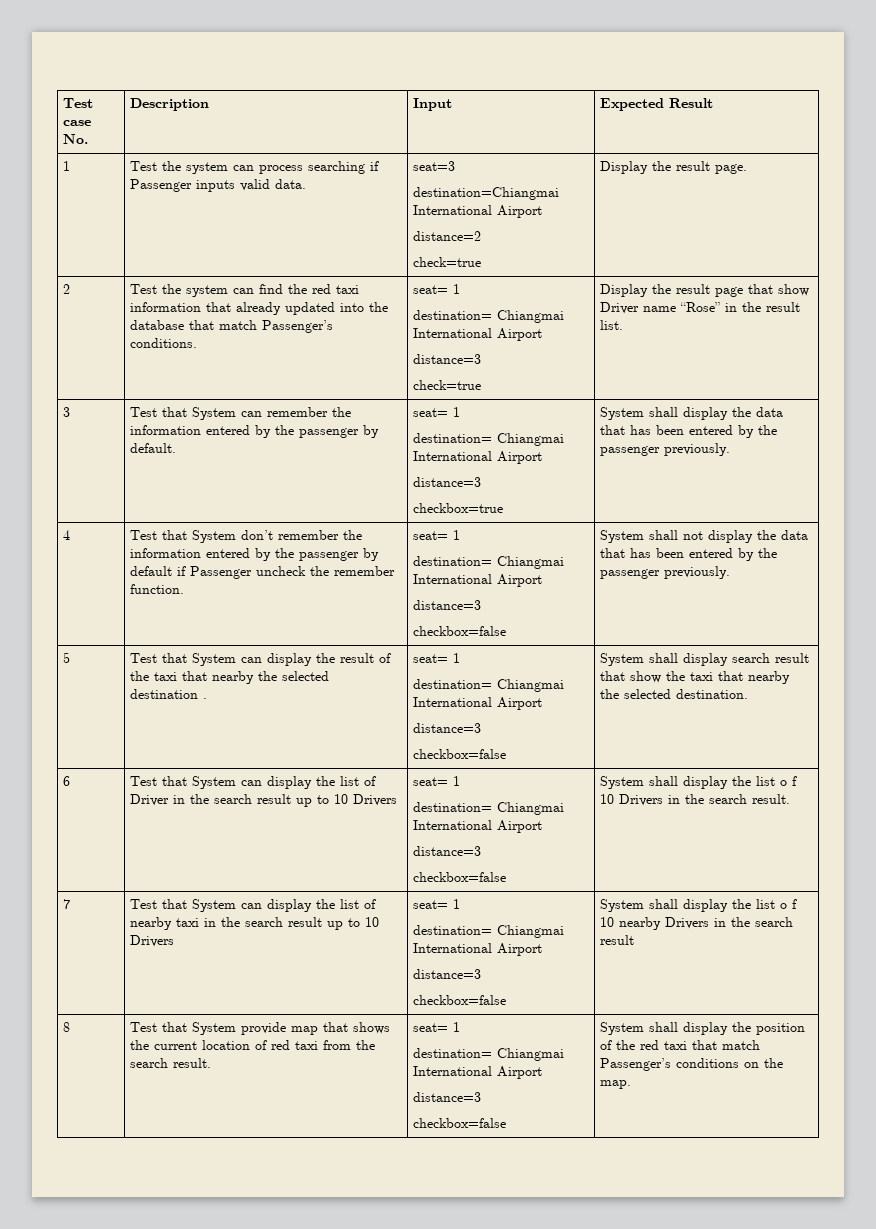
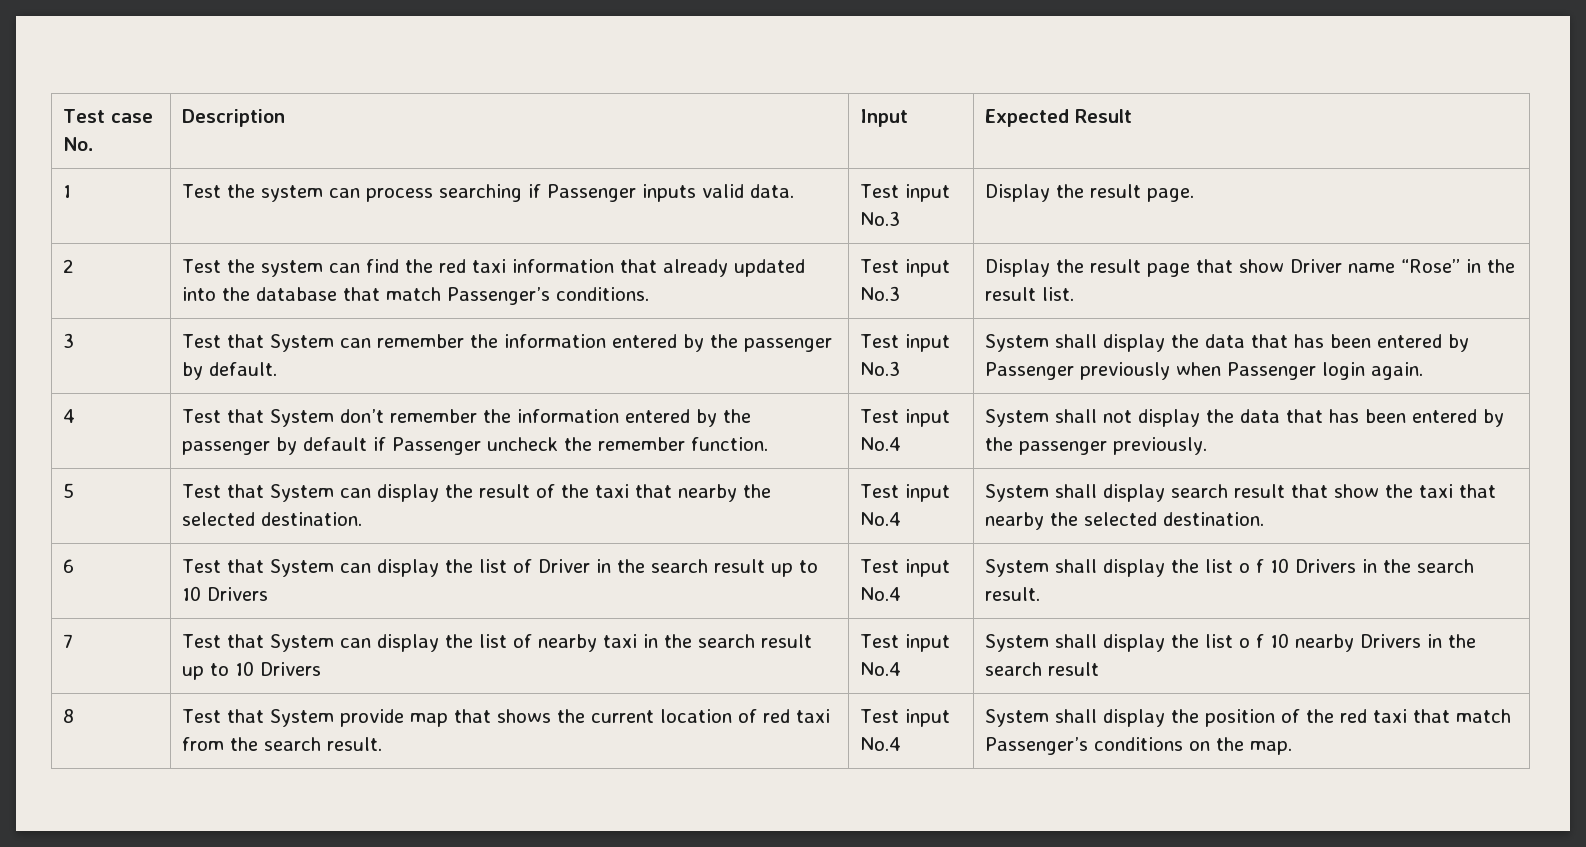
- 1 | Test the system can process searching if Passenger inputs valid data. | seat=3
- destination=Chiangmai International Airport
- distance=2
- check=true | Display the result page.
+ 1 | Test the system can process searching if Passenger inputs valid data. | Test input No.3 | Display the result page.
- Test the system can find the red taxi information that already updated into the database that match Passenger’s conditions. | seat= 1
- destination= Chiangmai International Airport
- distance=3
- check=true
+ Test the system can find the red taxi information that already updated into the database that match Passenger’s conditions. | Test input No.3
- 3 | Test that System can remember the information entered by the passenger by default. | seat= 1
- destination= Chiangmai International Airport
- distance=3
- checkbox=true | System shall display the data that has been entered by the passenger previously.
+ 3 | Test that System can remember the information entered by the passenger by default. | Test input No.3 | System shall display the data that has been entered by Passenger previously when Passenger login again.
- Test that System don’t remember the information entered by the passenger by default if Passenger uncheck the remember function. | seat= 1
- destination= Chiangmai International Airport
- distance=3
- checkbox=false
+ Test that System don’t remember the information entered by the passenger by default if Passenger uncheck the remember function. | Test input No.4
- 5 | Test that System can display the result of the taxi that nearby the selected destination . | seat= 1
- destination= Chiangmai International Airport
- distance=3
- checkbox=false | System shall display search result that show the taxi that nearby the selected destination.
+ 5 | Test that System can display the result of the taxi that nearby the selected destination. | Test input No.4 | System shall display search result that show the taxi that nearby the selected destination.
- 6 | Test that System can display the list of Driver in the search result up to 10 Drivers | seat= 1
- destination= Chiangmai International Airport
- distance=3
- checkbox=false | System shall display the list o f 10 Drivers in the search result.
+ 6 | Test that System can display the list of Driver in the search result up to 10 Drivers | Test input No.4 | System shall display the list o f 10 Drivers in the search result.
- Test that System can display the list of nearby taxi in the search result up to 10 Drivers | seat= 1
- destination= Chiangmai International Airport
- distance=3
- checkbox=false
+ Test that System can display the list of nearby taxi in the search result up to 10 Drivers | Test input No.4
- Test that System provide map that shows the current location of red taxi from the search result. | seat= 1
- destination= Chiangmai International Airport
- distance=3
- checkbox=false
+ Test that System provide map that shows the current location of red taxi from the search result. | Test input No.4

